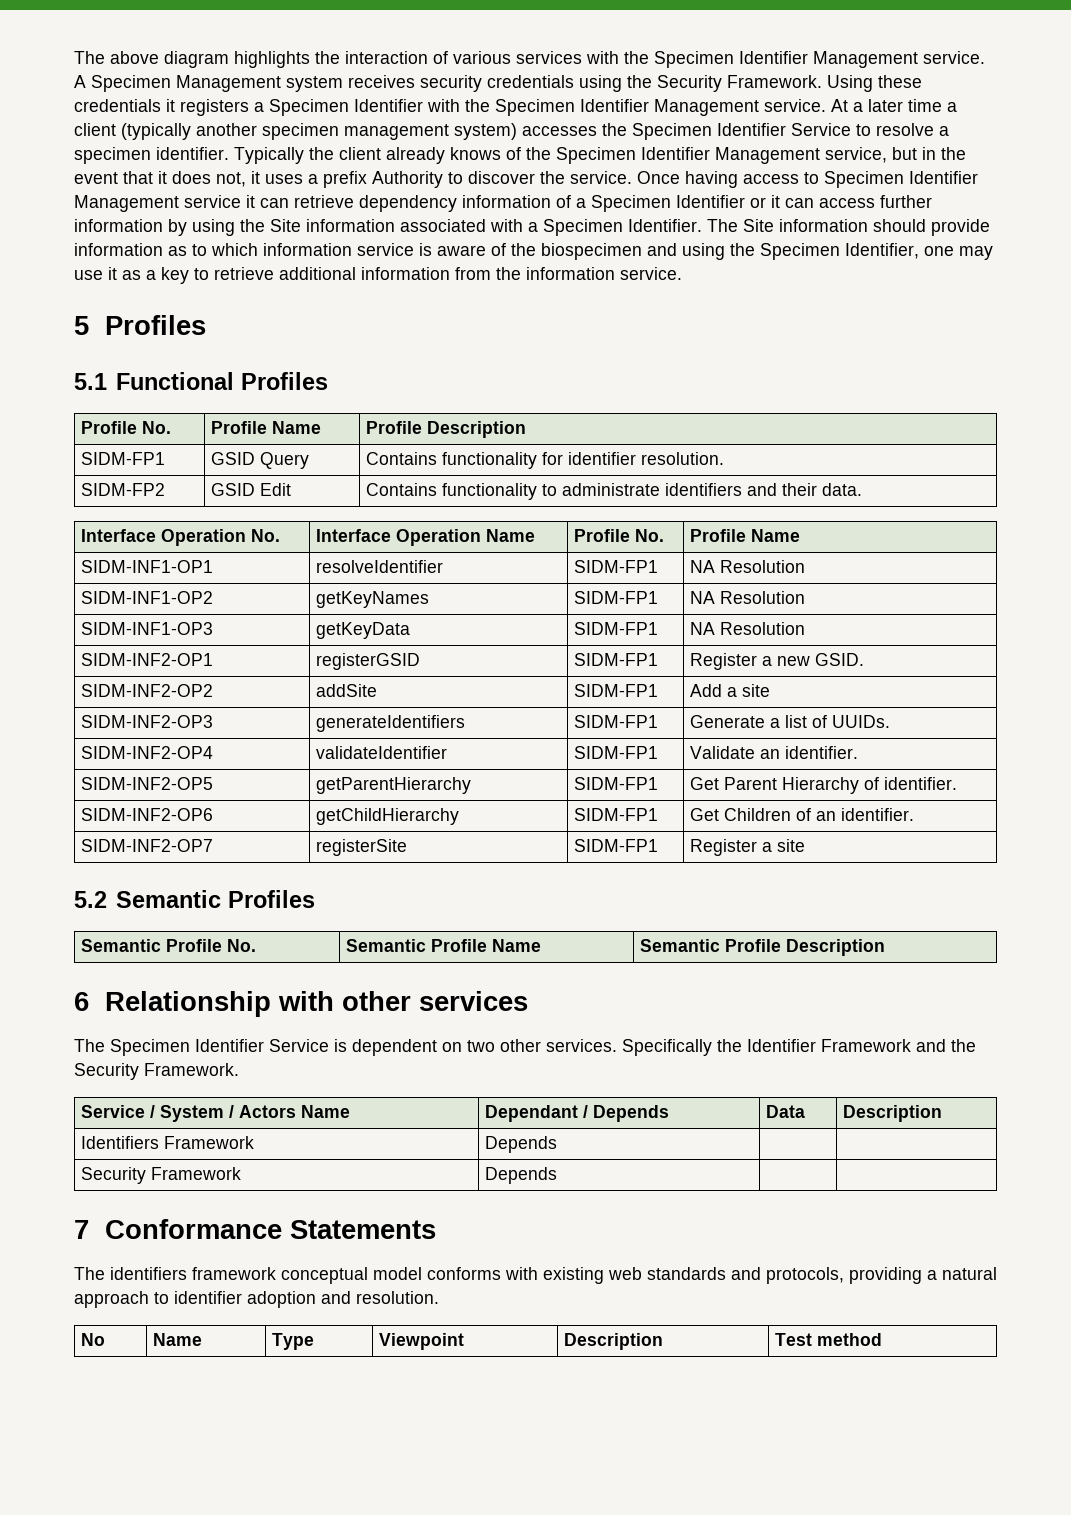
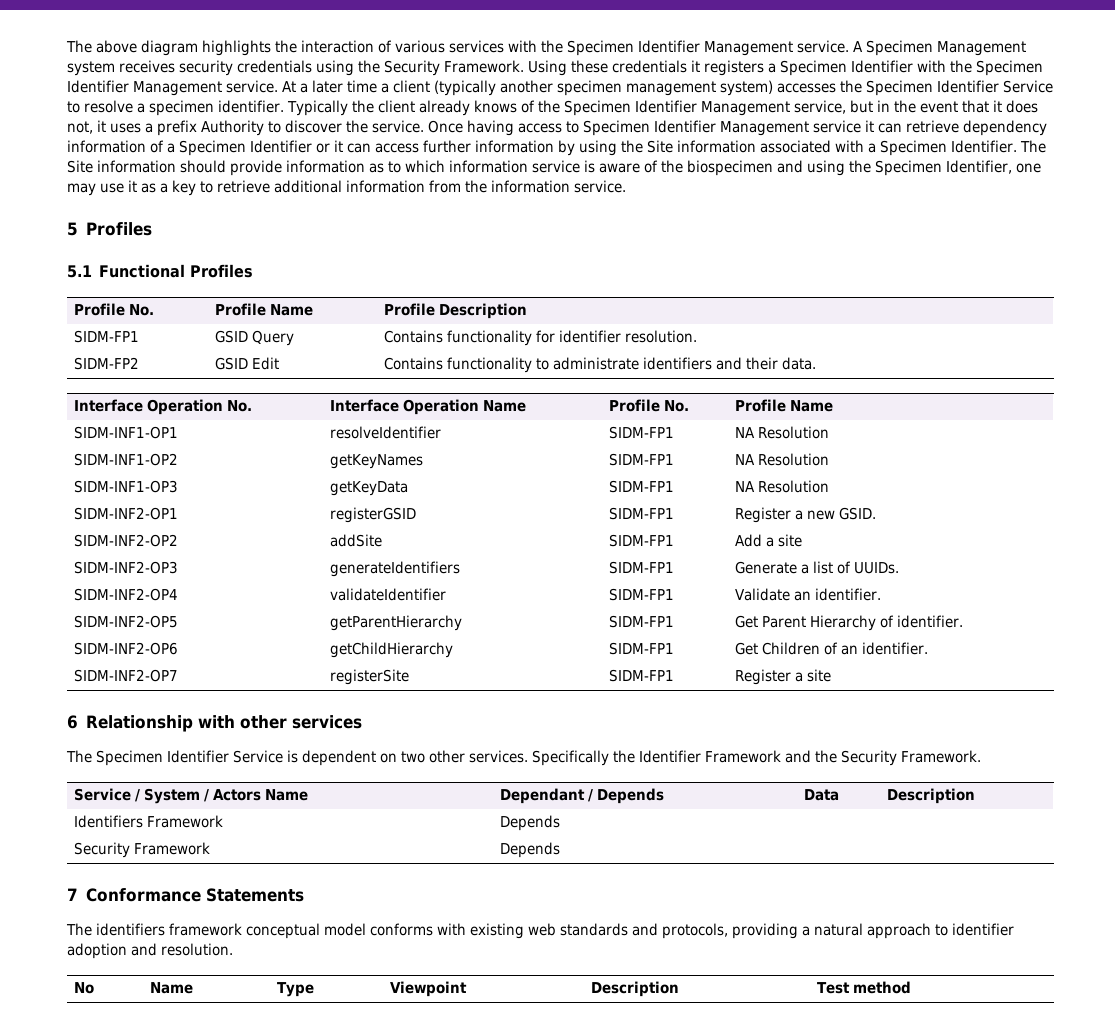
- 5.2 Semantic Profiles
- Semantic Profile No. | Semantic Profile Name | Semantic Profile Description

